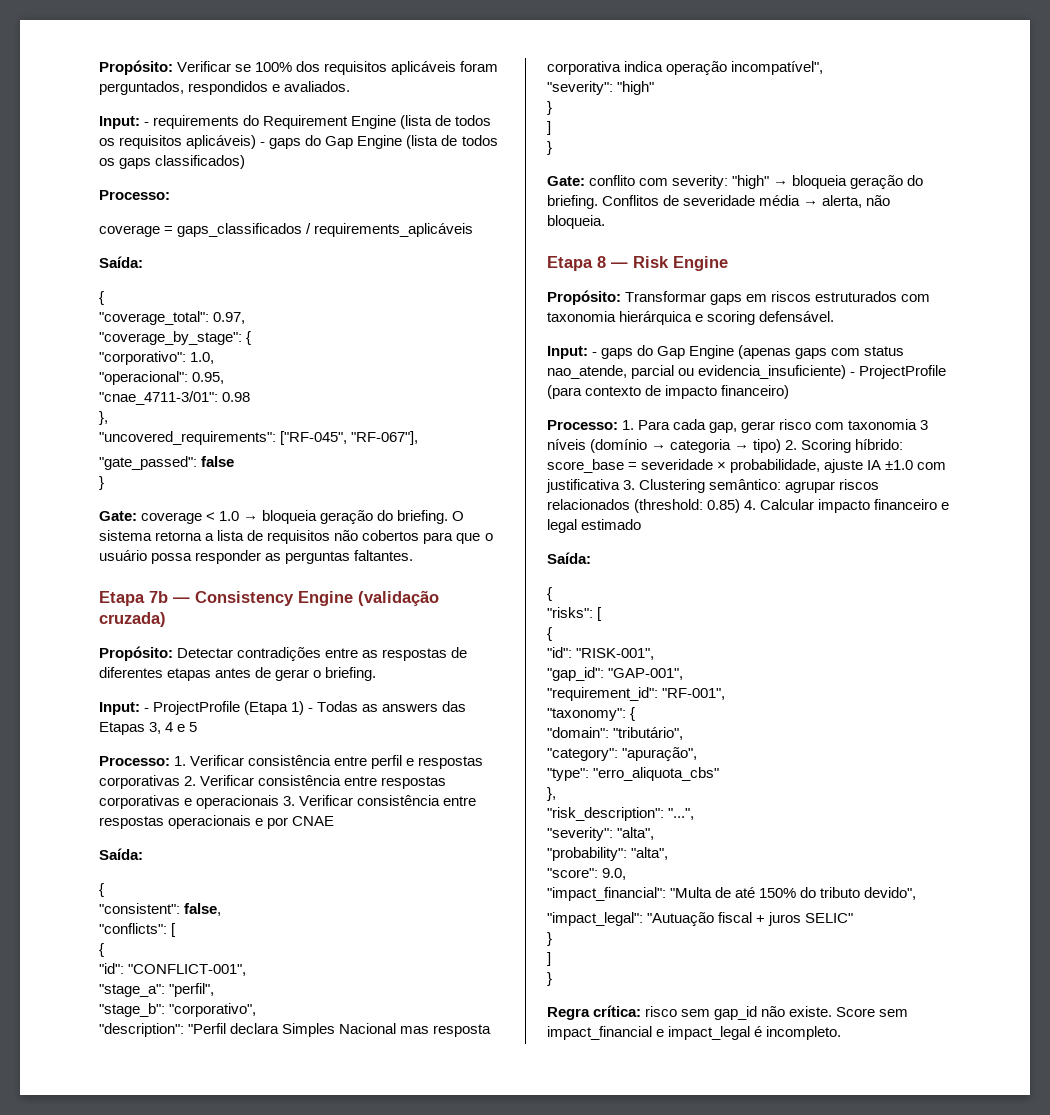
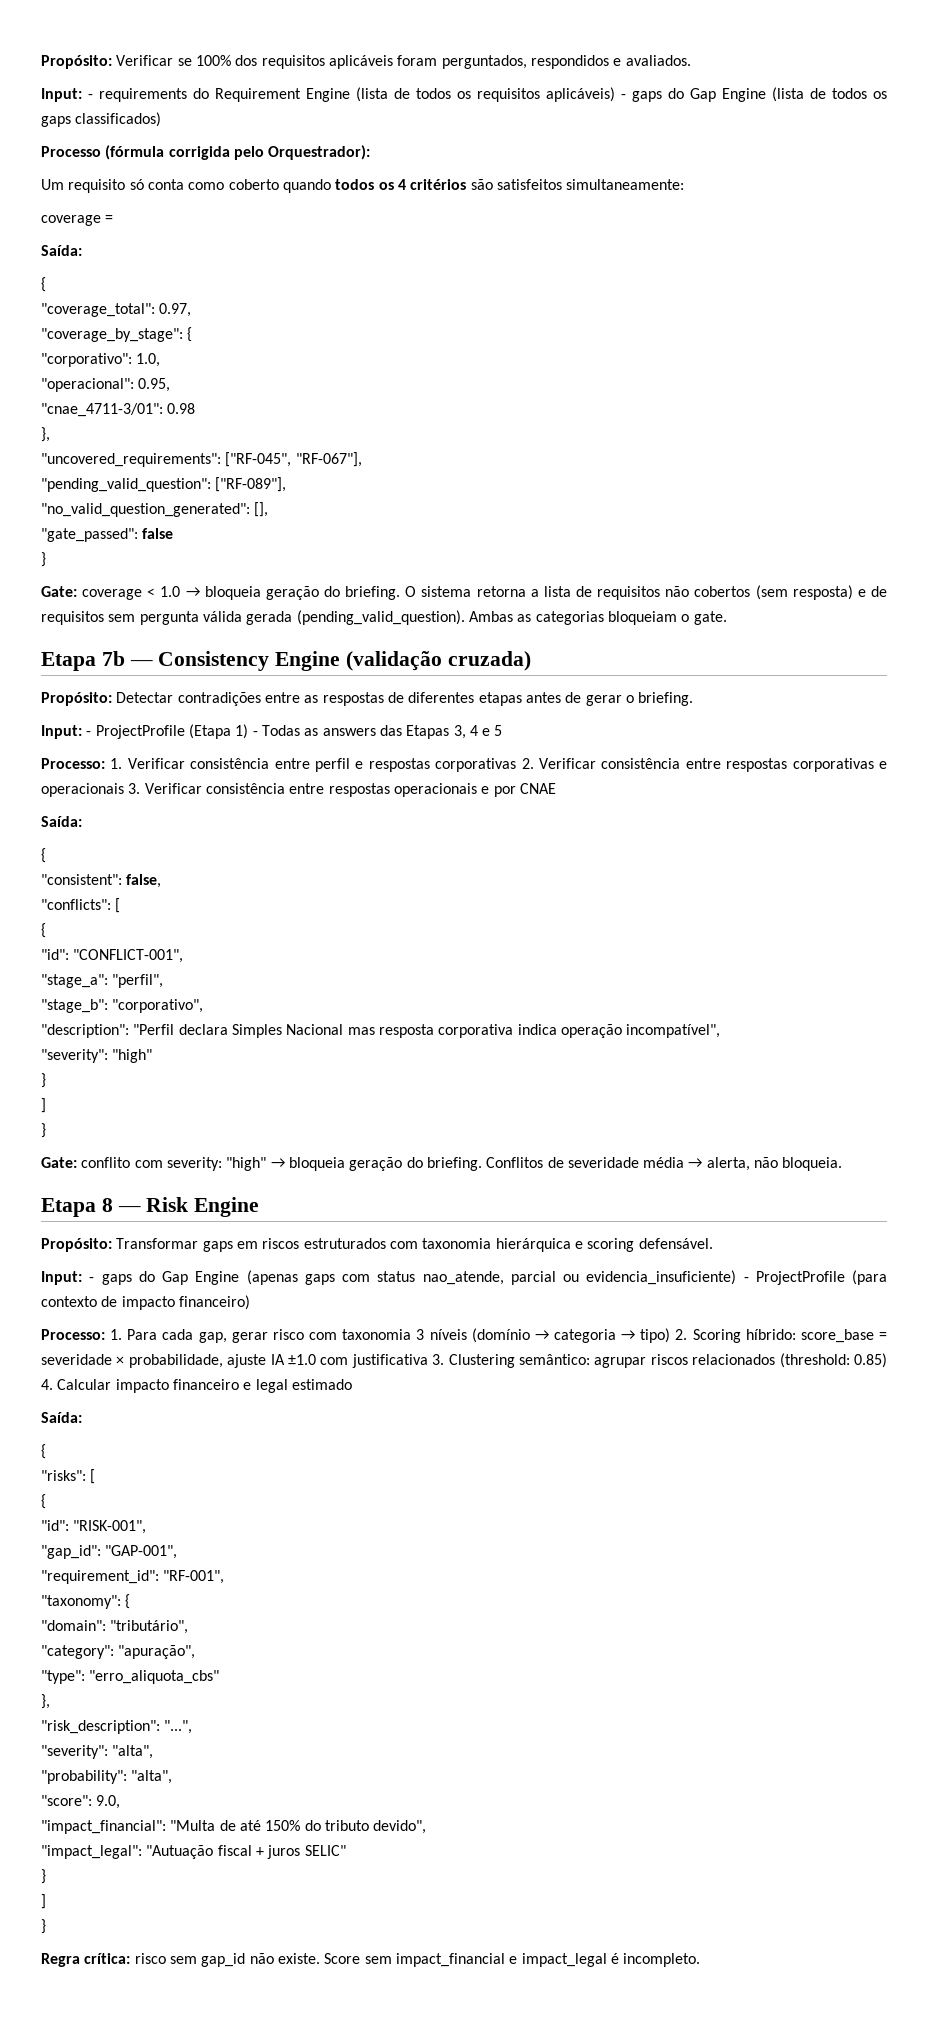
  Input: - requirements do Requirement Engine (lista de todos os requisitos aplicáveis) - gaps do Gap Engine (lista de todos os gaps classificados)
- Processo:
+ Processo (fórmula corrigida pelo Orquestrador):
+ Um requisito só conta como coberto quando todos os 4 critérios são satisfeitos simultaneamente:
- coverage = gaps_classificados / requirements_aplicáveis
+ coverage =
+ "pending_valid_question": ["RF-089"],
+ "no_valid_question_generated": [],
- O sistema retorna a lista de requisitos não cobertos para que o usuário possa responder as perguntas faltantes.
+ O sistema retorna a lista de requisitos não cobertos (sem resposta) e de requisitos sem pergunta válida gerada (pending_valid_question). Ambas as categorias bloqueiam o gate.

